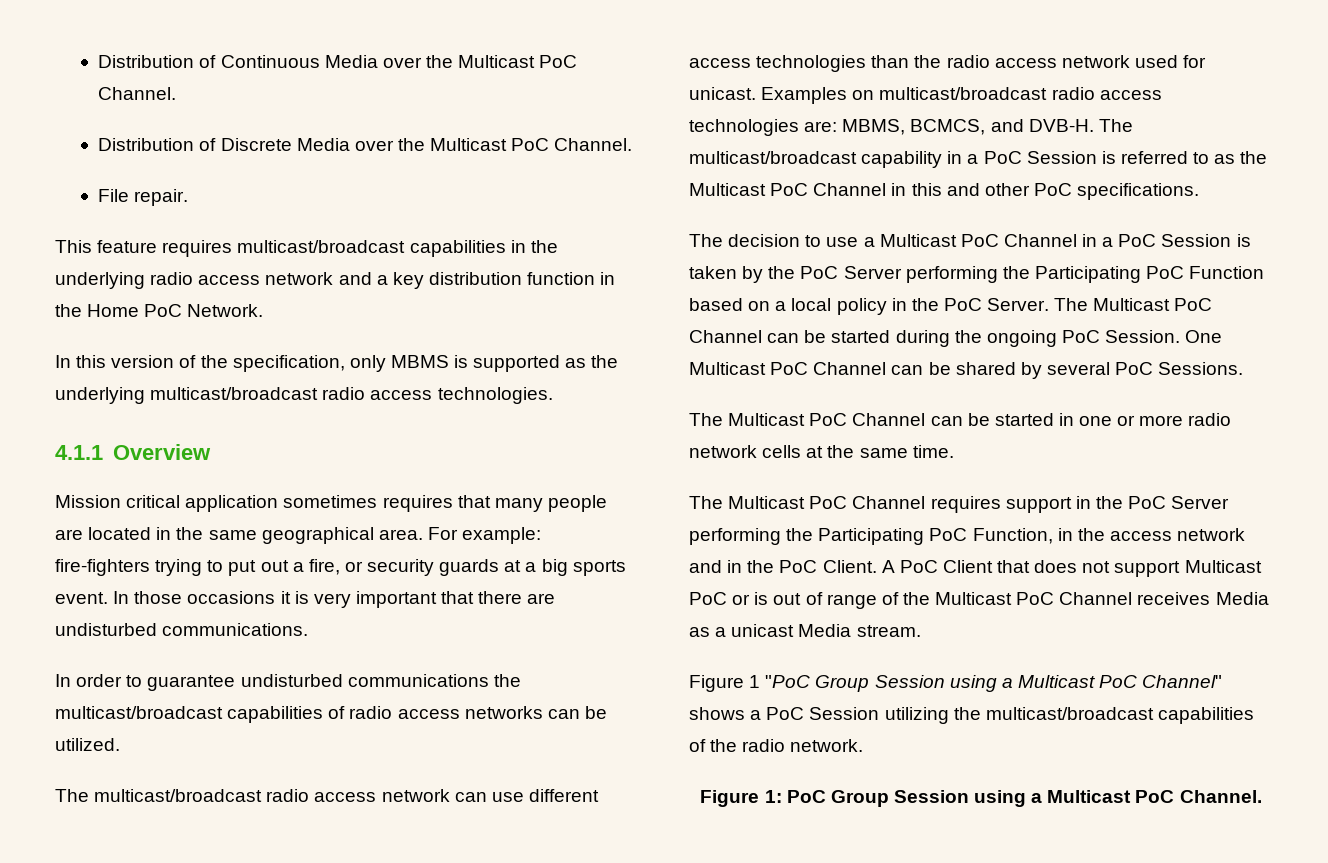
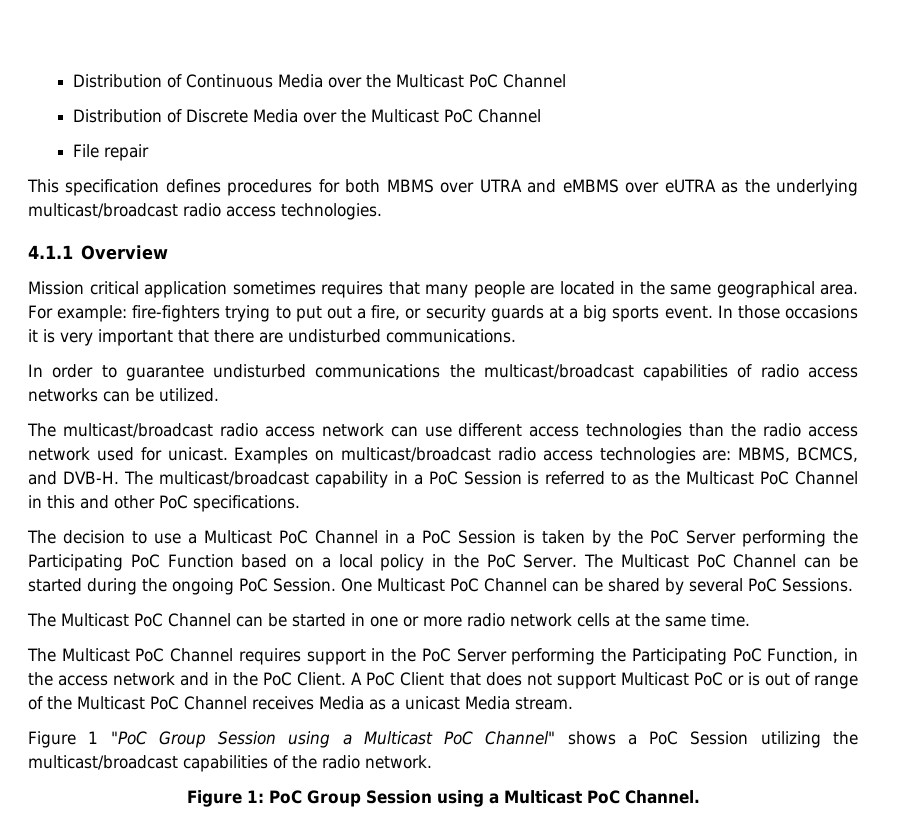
- Distribution of Continuous Media over the Multicast PoC Channel.
+ Distribution of Continuous Media over the Multicast PoC Channel
- Distribution of Discrete Media over the Multicast PoC Channel.
+ Distribution of Discrete Media over the Multicast PoC Channel
- File repair.
+ File repair
- This feature requires multicast/broadcast capabilities in the underlying radio access network and a key distribution function in the Home PoC Network.
- In this version of the specification, only MBMS is supported as the underlying multicast/broadcast radio access technologies.
+ This specification defines procedures for both MBMS over UTRA and eMBMS over eUTRA as the underlying multicast/broadcast radio access technologies.

